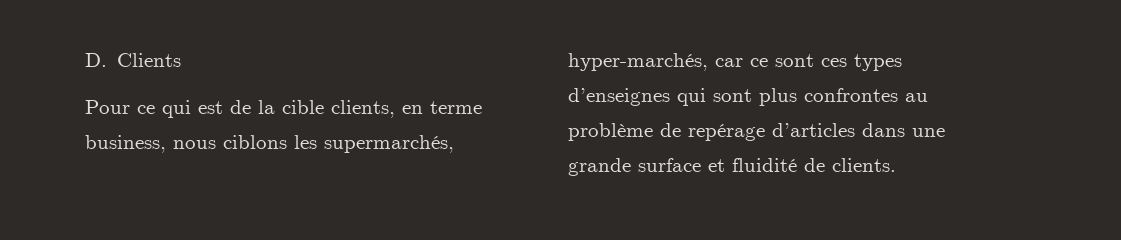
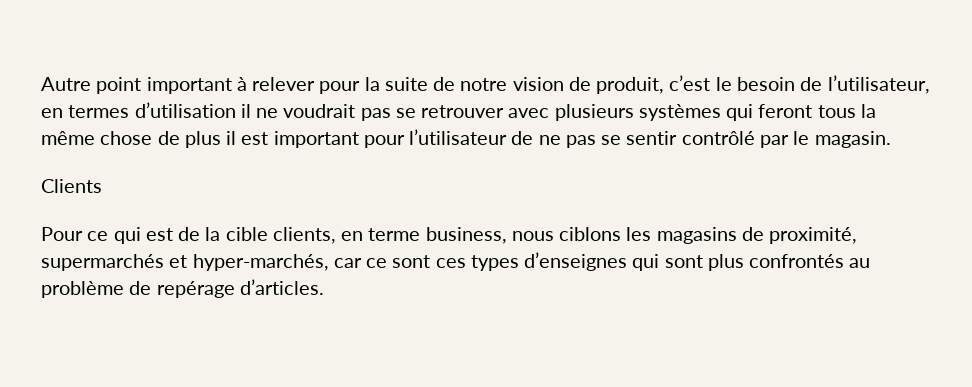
- D. Clients
+ Autre point important à relever pour la suite de notre vision de produit, c’est le besoin de l’utilisateur, en termes d’utilisation il ne voudrait pas se retrouver avec plusieurs systèmes qui feront tous la même chose de plus il est important pour l’utilisateur de ne pas se sentir contrôlé par le magasin.
+ Clients
- Pour ce qui est de la cible clients, en terme business, nous ciblons les supermarchés, hyper-marchés, car ce sont ces types d’enseignes qui sont plus confrontes au problème de repérage d’articles dans une grande surface et fluidité de clients.
+ Pour ce qui est de la cible clients, en terme business, nous ciblons les magasins de proximité, supermarchés et hyper-marchés, car ce sont ces types d’enseignes qui sont plus confrontés au problème de repérage d’articles.

